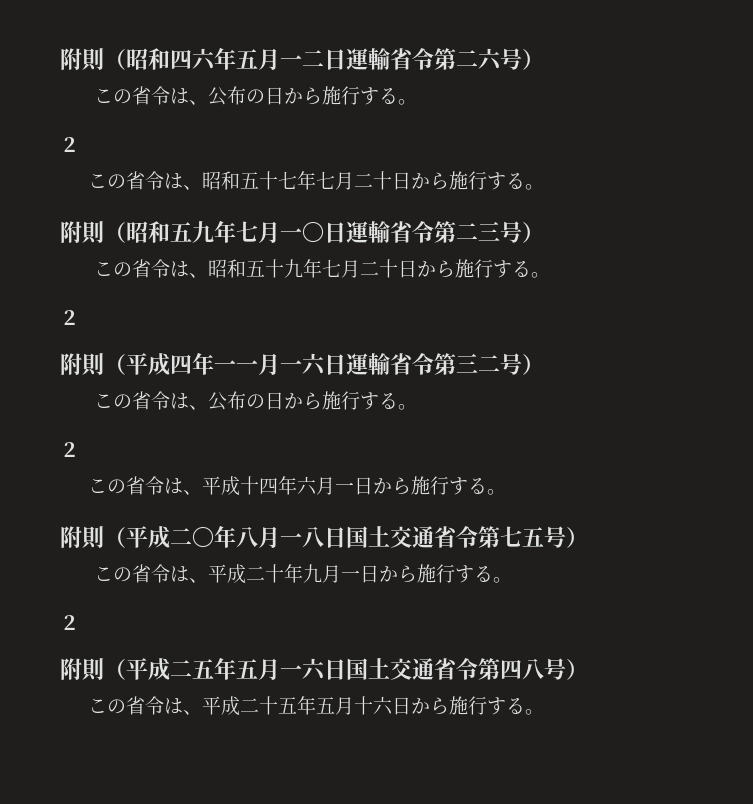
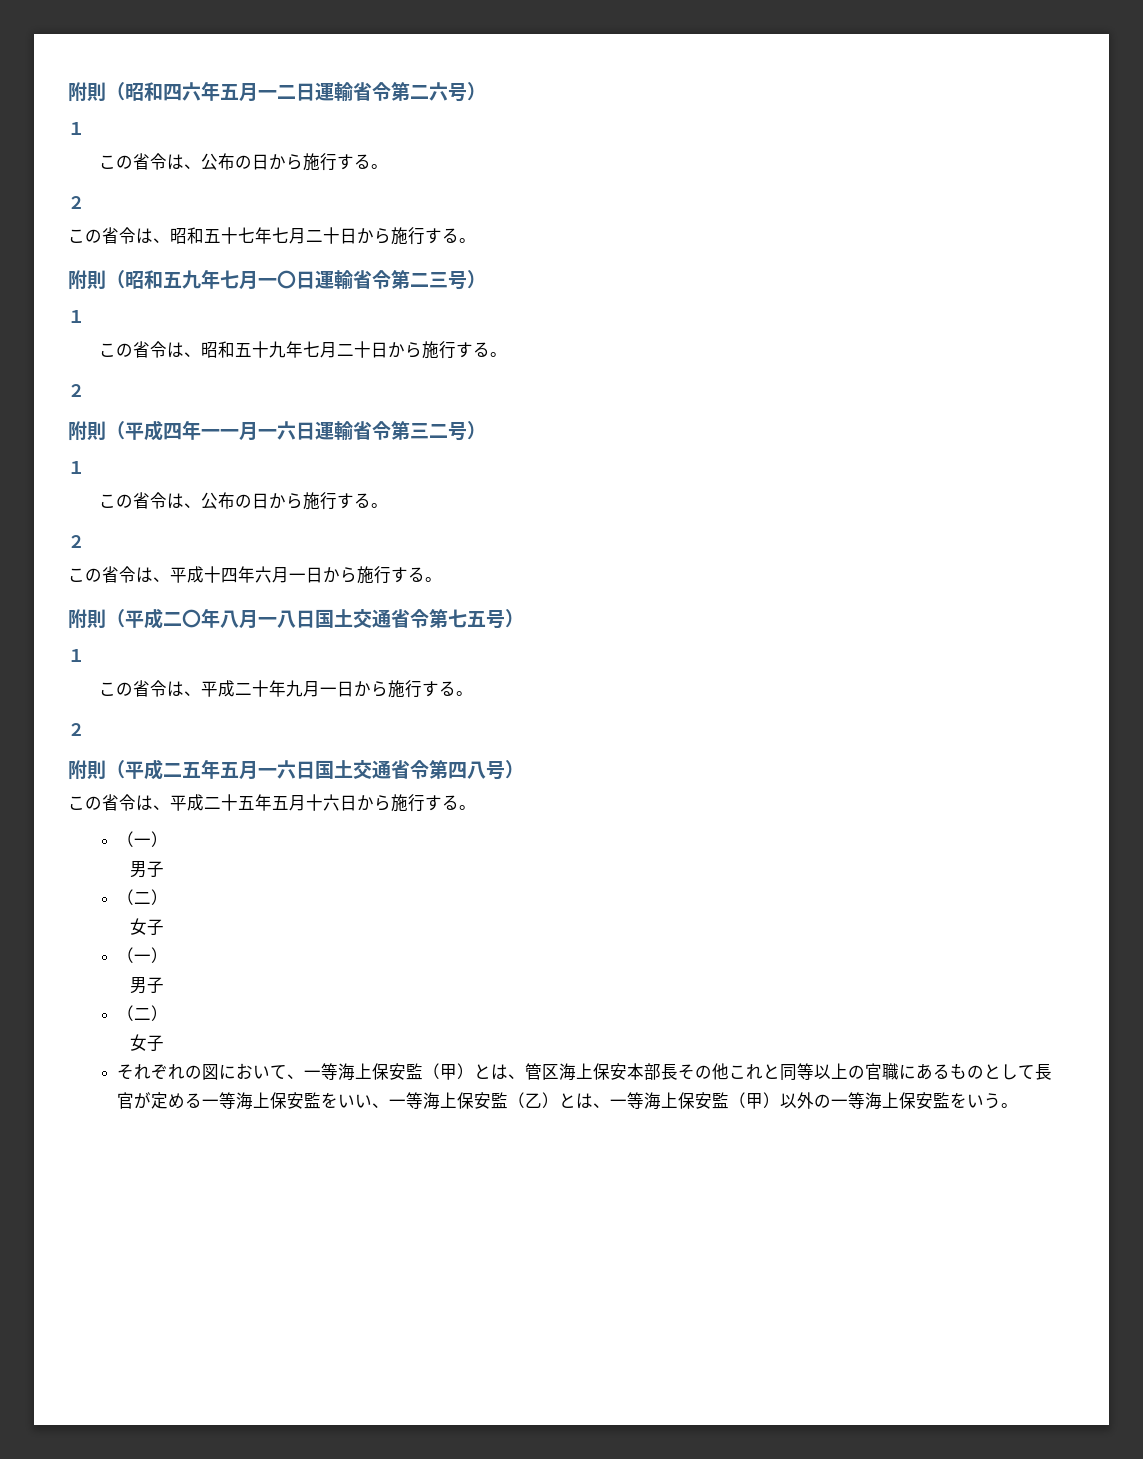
  附則（昭和四六年五月一二日運輸省令第二六号）
+ １
  附則（昭和五九年七月一〇日運輸省令第二三号）
+ １
  附則（平成四年一一月一六日運輸省令第三二号）
+ １
  附則（平成二〇年八月一八日国土交通省令第七五号）
+ １
  この省令は、平成二十五年五月十六日から施行する。
+ （一）
+ 男子
+ （二）
+ 女子
+ （一）
+ 男子
+ （二）
+ 女子
+ それぞれの図において、一等海上保安監（甲）とは、管区海上保安本部長その他これと同等以上の官職にあるものとして長官が定める一等海上保安監をいい、一等海上保安監（乙）とは、一等海上保安監（甲）以外の一等海上保安監をいう。

